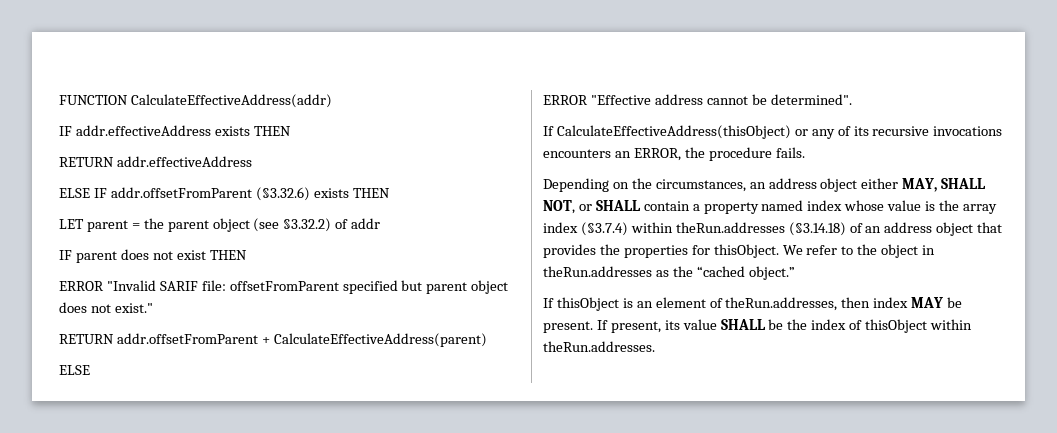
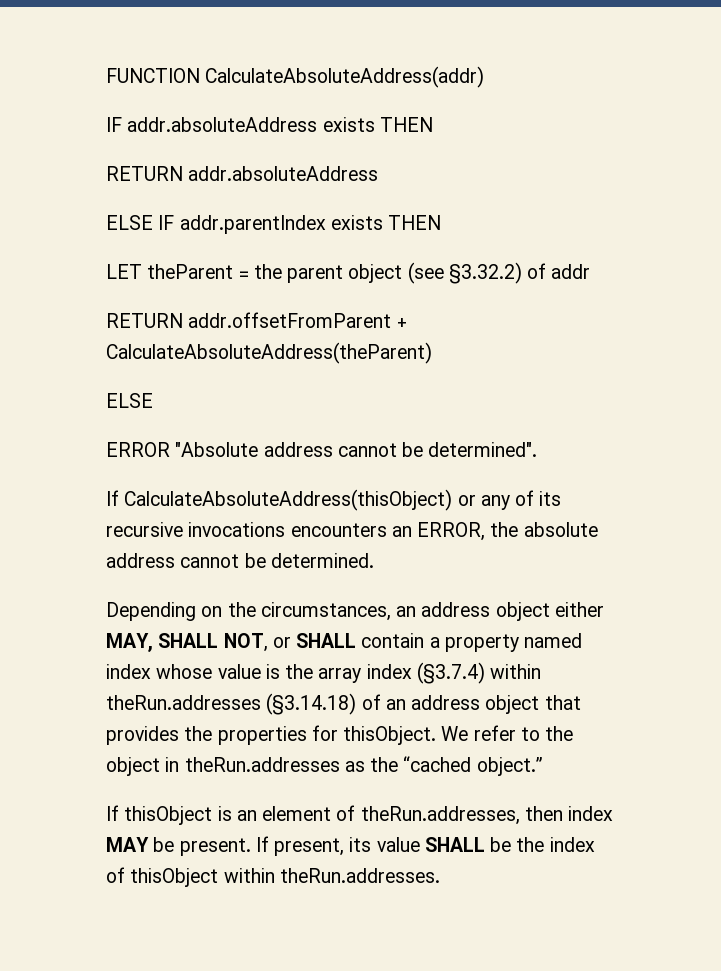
- FUNCTION CalculateEffectiveAddress(addr)
- IF addr.effectiveAddress exists THEN
+ FUNCTION CalculateAbsoluteAddress(addr)
+ IF addr.absoluteAddress exists THEN
- RETURN addr.effectiveAddress
+ RETURN addr.absoluteAddress
- ELSE IF addr.offsetFromParent (§3.32.6) exists THEN
+ ELSE IF addr.parentIndex exists THEN
- LET parent = the parent object (see §3.32.2) of addr
+ LET theParent = the parent object (see §3.32.2) of addr
- IF parent does not exist THEN
- ERROR "Invalid SARIF file: offsetFromParent specified but parent object does not exist."
- RETURN addr.offsetFromParent + CalculateEffectiveAddress(parent)
+ RETURN addr.offsetFromParent + CalculateAbsoluteAddress(theParent)
- ERROR "Effective address cannot be determined".
+ ERROR "Absolute address cannot be determined".
- If CalculateEffectiveAddress(thisObject) or any of its recursive invocations encounters an ERROR, the procedure fails.
+ If CalculateAbsoluteAddress(thisObject) or any of its recursive invocations encounters an ERROR, the absolute address cannot be determined.

